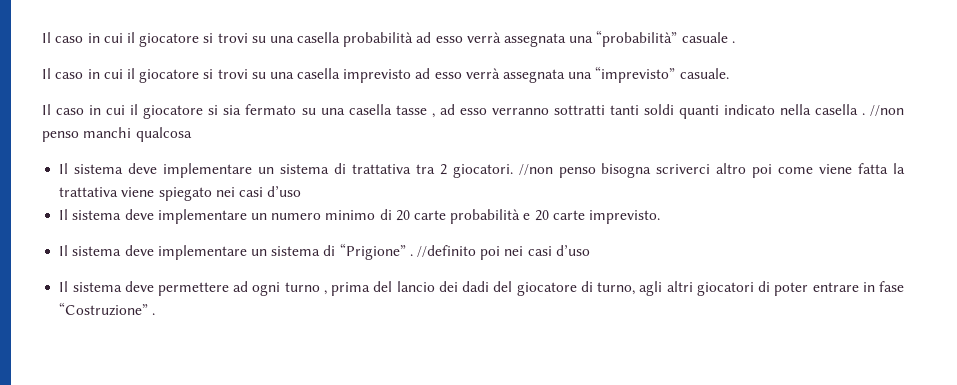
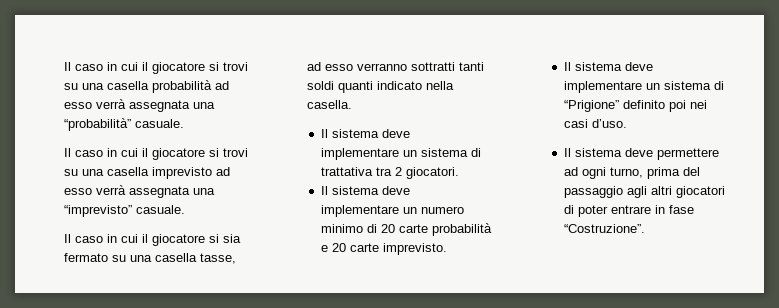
- Il caso in cui il giocatore si trovi su una casella probabilità ad esso verrà assegnata una “probabilità” casuale .
+ Il caso in cui il giocatore si trovi su una casella probabilità ad esso verrà assegnata una “probabilità” casuale.
- Il caso in cui il giocatore si sia fermato su una casella tasse , ad esso verranno sottratti tanti soldi quanti indicato nella casella . //non penso manchi qualcosa
+ Il caso in cui il giocatore si sia fermato su una casella tasse, ad esso verranno sottratti tanti soldi quanti indicato nella casella.
- //non penso bisogna scriverci altro poi come viene fatta la trattativa viene spiegato nei casi d’uso
- Il sistema deve implementare un sistema di “Prigione” . //definito poi nei casi d’uso
+ Il sistema deve implementare un sistema di “Prigione” definito poi nei casi d’uso.
- Il sistema deve permettere ad ogni turno , prima del lancio dei dadi del giocatore di turno, agli altri giocatori di poter entrare in fase “Costruzione” .
+ Il sistema deve permettere ad ogni turno, prima del passaggio agli altri giocatori di poter entrare in fase “Costruzione”.

